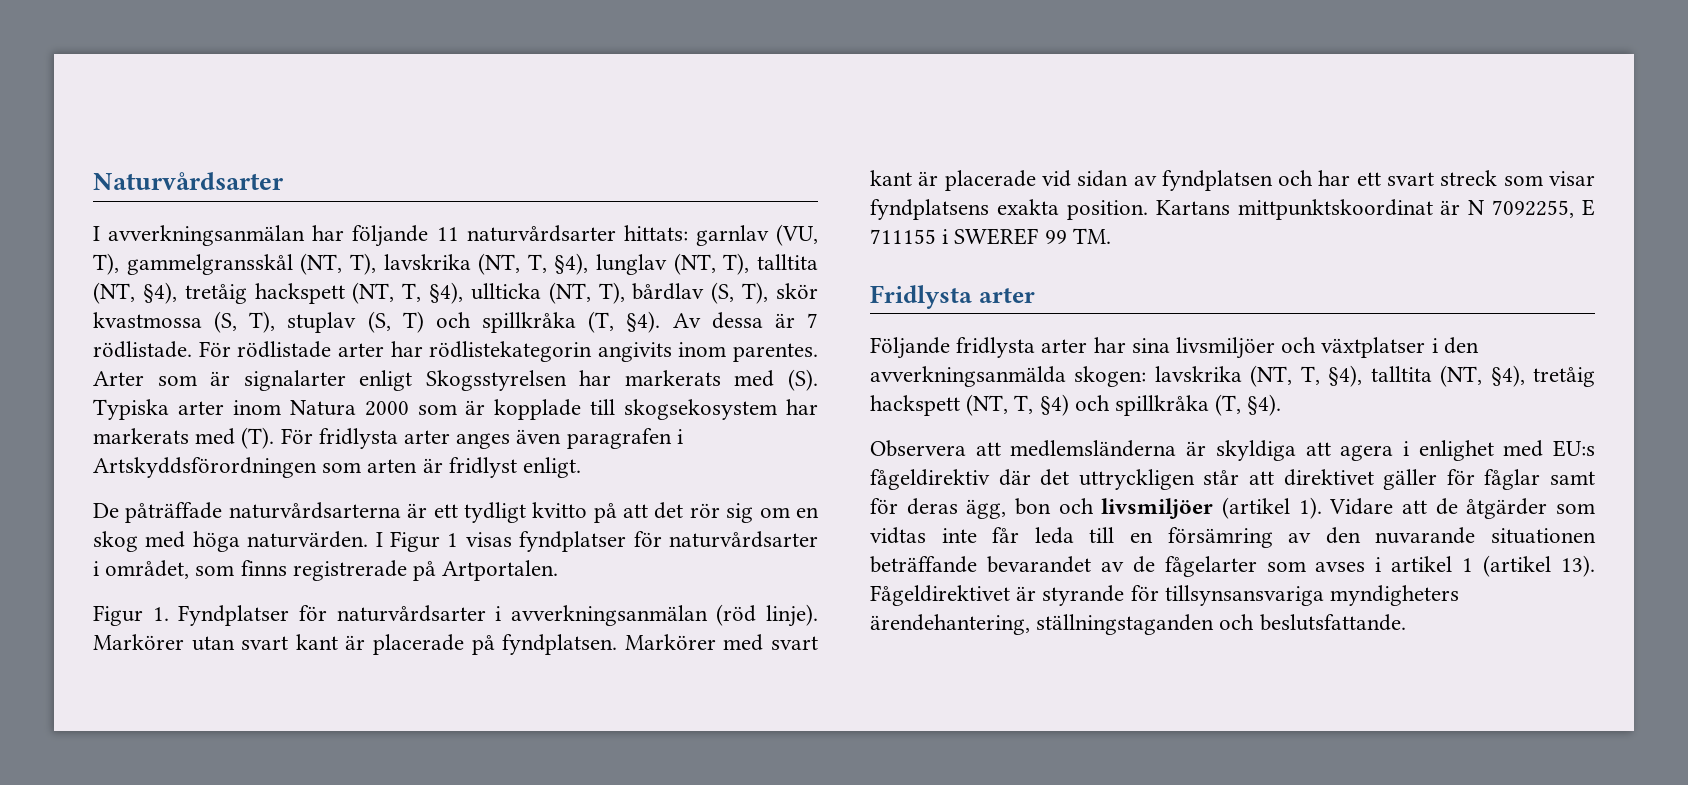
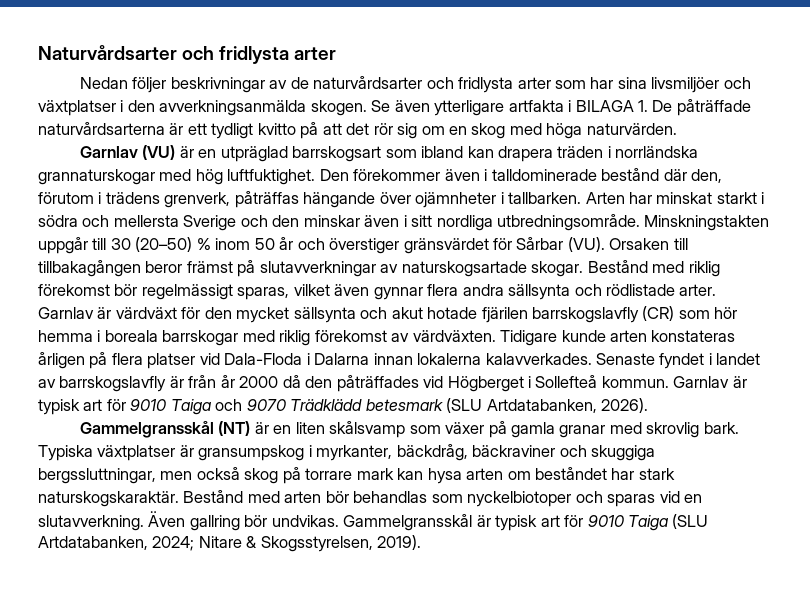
- Naturvårdsarter
- I avverkningsanmälan har följande 11 naturvårdsarter hittats: garnlav (VU, T), gammelgransskål (NT, T), lavskrika (NT, T, §4), lunglav (NT, T), talltita (NT, §4), tretåig hackspett (NT, T, §4), ullticka (NT, T), bårdlav (S, T), skör kvastmossa (S, T), stuplav (S, T) och spillkråka (T, §4). Av dessa är 7 rödlistade. För rödlistade arter har rödlistekategorin angivits inom parentes. Arter som är signalarter enligt Skogsstyrelsen har markerats med (S). Typiska arter inom Natura 2000 som är kopplade till skogsekosystem har markerats med (T). För fridlysta arter anges även paragrafen i Artskyddsförordningen som arten är fridlyst enligt.
- De påträffade naturvårdsarterna är ett tydligt kvitto på att det rör sig om en skog med höga naturvärden. I Figur 1 visas fyndplatser för naturvårdsarter i området, som finns registrerade på Artportalen.
- Figur 1. Fyndplatser för naturvårdsarter i avverkningsanmälan (röd linje). Markörer utan svart kant är placerade på fyndplatsen. Markörer med svart kant är placerade vid sidan av fyndplatsen och har ett svart streck som visar fyndplatsens exakta position. Kartans mittpunktskoordinat är N 7092255, E 711155 i SWEREF 99 TM.
- Fridlysta arter
- Följande fridlysta arter har sina livsmiljöer och växtplatser i den avverkningsanmälda skogen: lavskrika (NT, T, §4), talltita (NT, §4), tretåig hackspett (NT, T, §4) och spillkråka (T, §4).
- Observera att medlemsländerna är skyldiga att agera i enlighet med EU:s fågeldirektiv där det uttryckligen står att direktivet gäller för fåglar samt för deras ägg, bon och livsmiljöer (artikel 1). Vidare att de åtgärder som vidtas inte får leda till en försämring av den nuvarande situationen beträffande bevarandet av de fågelarter som avses i artikel 1 (artikel 13). Fågeldirektivet är styrande för tillsynsansvariga myndigheters ärendehantering, ställningstaganden och beslutsfattande.
+ Naturvårdsarter och fridlysta arter
+ Nedan följer beskrivningar av de naturvårdsarter och fridlysta arter som har sina livsmiljöer och växtplatser i den avverkningsanmälda skogen. Se även ytterligare artfakta i BILAGA 1. De påträffade naturvårdsarterna är ett tydligt kvitto på att det rör sig om en skog med höga naturvärden.
+ Garnlav (VU) är en utpräglad barrskogsart som ibland kan drapera träden i norrländska grannaturskogar med hög luftfuktighet. Den förekommer även i talldominerade bestånd där den, förutom i trädens grenverk, påträffas hängande över ojämnheter i tallbarken. Arten har minskat starkt i södra och mellersta Sverige och den minskar även i sitt nordliga utbredningsområde. Minskningstakten uppgår till 30 (20–50) % inom 50 år och överstiger gränsvärdet för Sårbar (VU). Orsaken till tillbakagången beror främst på slutavverkningar av naturskogsartade skogar. Bestånd med riklig förekomst bör regelmässigt sparas, vilket även gynnar flera andra sällsynta och rödlistade arter. Garnlav är värdväxt för den mycket sällsynta och akut hotade fjärilen barrskogslavfly (CR) som hör hemma i boreala barrskogar med riklig förekomst av värdväxten. Tidigare kunde arten konstateras årligen på flera platser vid Dala-Floda i Dalarna innan lokalerna kalavverkades. Senaste fyndet i landet av barrskogslavfly är från år 2000 då den påträffades vid Högberget i Sollefteå kommun. Garnlav är typisk art för 9010 Taiga och 9070 Trädklädd betesmark (SLU Artdatabanken, 2026).
+ Gammelgransskål (NT) är en liten skålsvamp som växer på gamla granar med skrovlig bark. Typiska växtplatser är gransumpskog i myrkanter, bäckdråg, bäckraviner och skuggiga bergssluttningar, men också skog på torrare mark kan hysa arten om beståndet har stark naturskogskaraktär. Bestånd med arten bör behandlas som nyckelbiotoper och sparas vid en slutavverkning. Även gallring bör undvikas. Gammelgransskål är typisk art för 9010 Taiga (SLU Artdatabanken, 2024; Nitare & Skogsstyrelsen, 2019).

